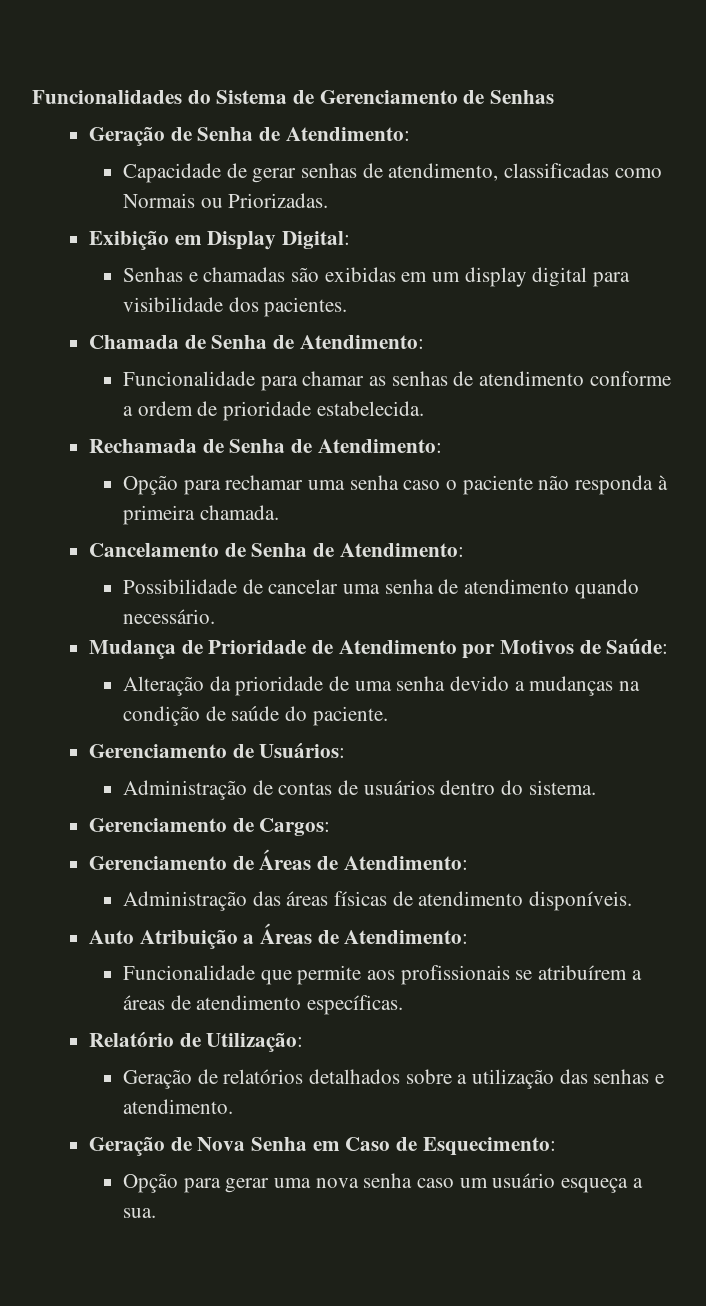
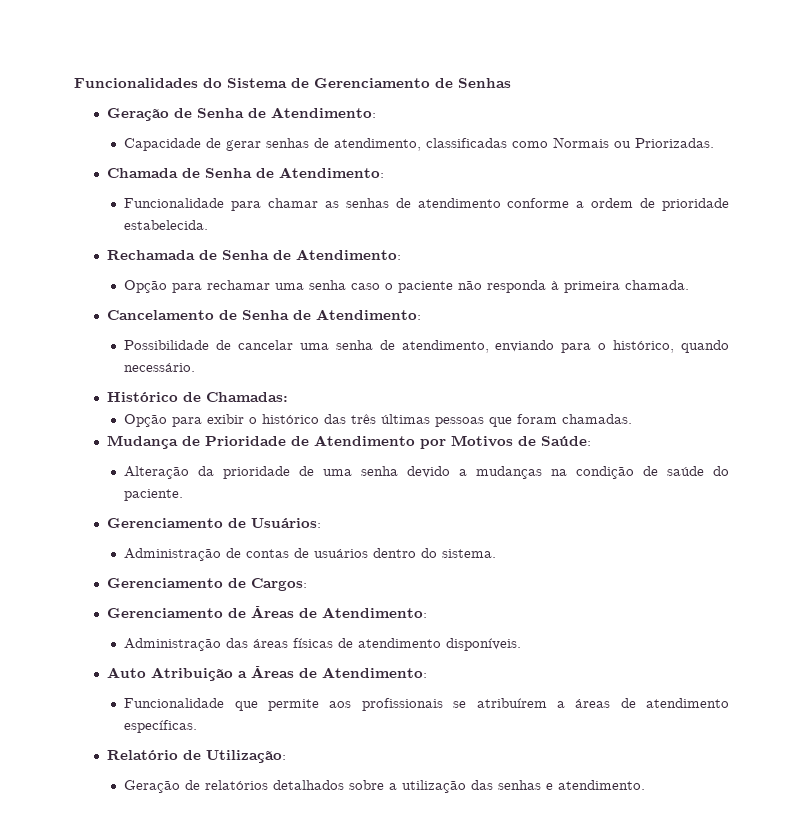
- Exibição em Display Digital:
- Senhas e chamadas são exibidas em um display digital para visibilidade dos pacientes.
- Possibilidade de cancelar uma senha de atendimento quando necessário.
+ Possibilidade de cancelar uma senha de atendimento, enviando para o histórico, quando necessário.
+ Histórico de Chamadas:
+ Opção para exibir o histórico das três últimas pessoas que foram chamadas.
- Geração de Nova Senha em Caso de Esquecimento:
- Opção para gerar uma nova senha caso um usuário esqueça a sua.

